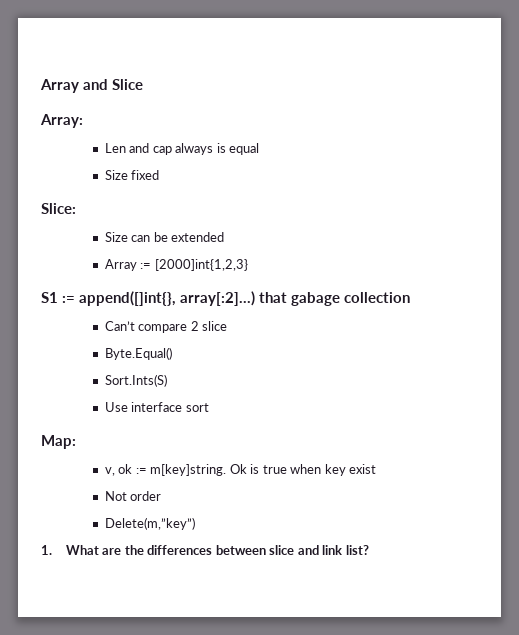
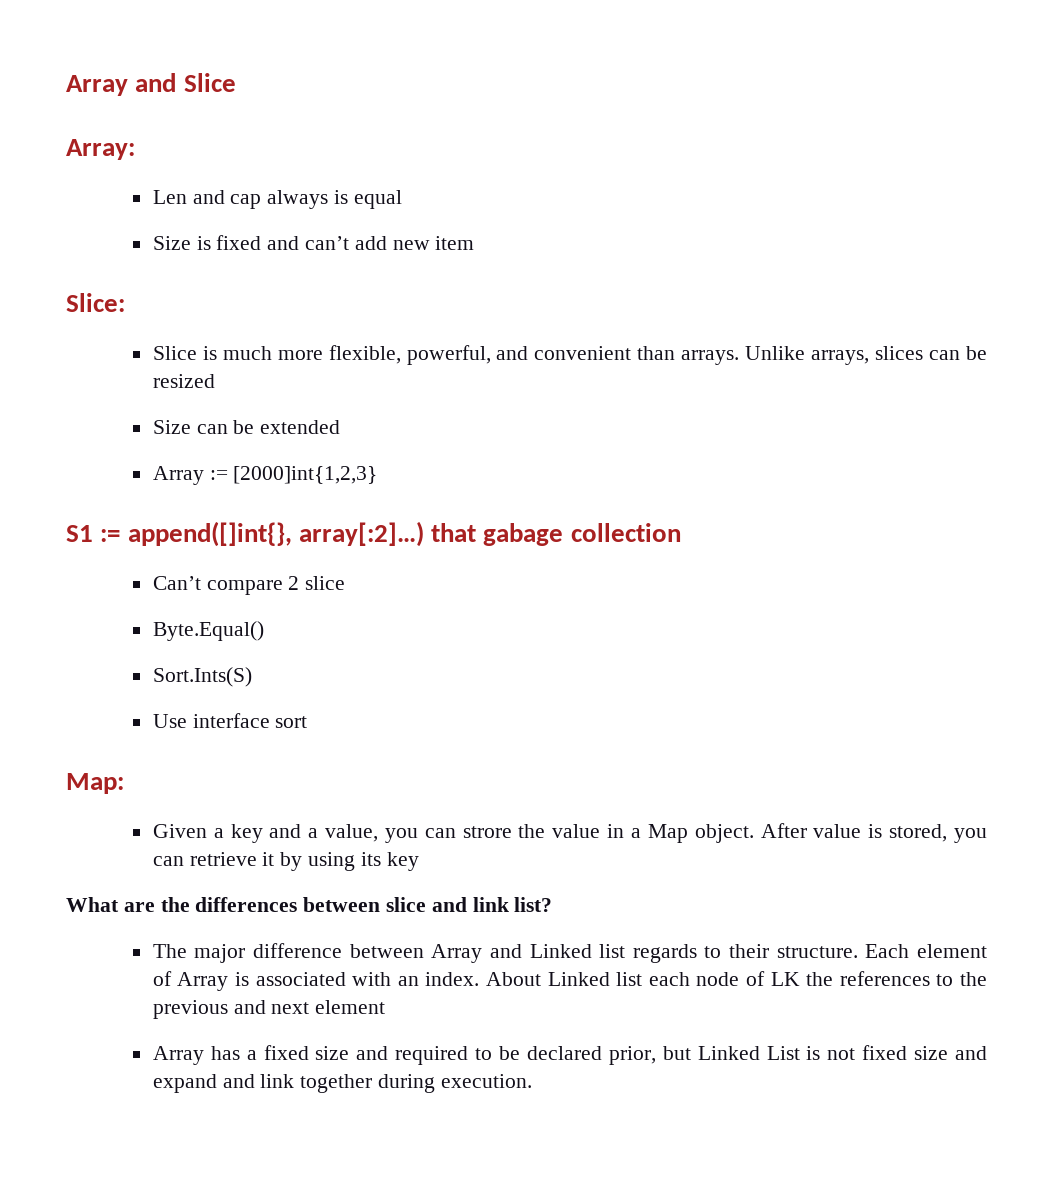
- Size fixed
+ Size is fixed and can’t add new item
  Slice:
+ Slice is much more flexible, powerful, and convenient than arrays. Unlike arrays, slices can be resized
- v, ok := m[key]string. Ok is true when key exist
- Not order
- Delete(m,”key”)
- 1. What are the differences between slice and link list?
+ Given a key and a value, you can strore the value in a Map object. After value is stored, you can retrieve it by using its key
+ What are the differences between slice and link list?
+ The major difference between Array and Linked list regards to their structure. Each element of Array is associated with an index. About Linked list each node of LK the references to the previous and next element
+ Array has a fixed size and required to be declared prior, but Linked List is not fixed size and expand and link together during execution.

